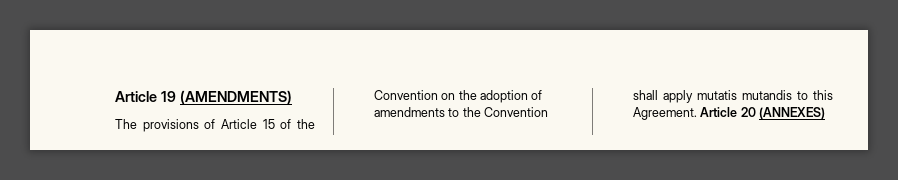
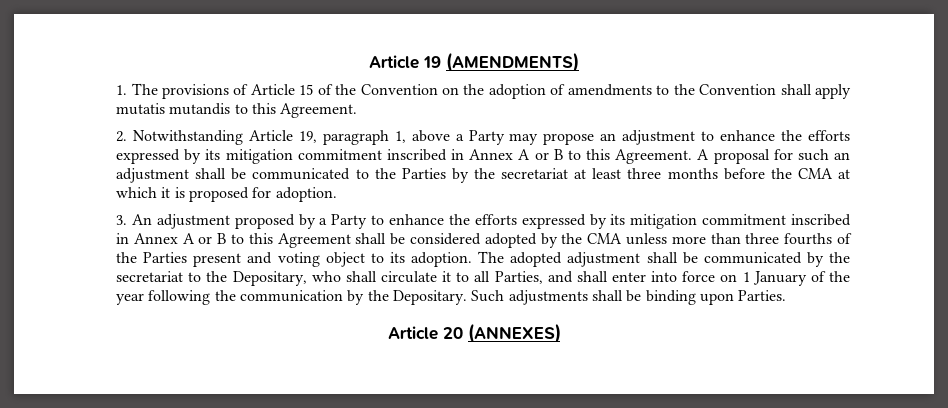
- The provisions of Article 15 of the Convention on the adoption of amendments to the Convention shall apply mutatis mutandis to this Agreement. Article 20 (ANNEXES)
+ 1. The provisions of Article 15 of the Convention on the adoption of amendments to the Convention shall apply mutatis mutandis to this Agreement.
+ 2. Notwithstanding Article 19, paragraph 1, above a Party may propose an adjustment to enhance the efforts expressed by its mitigation commitment inscribed in Annex A or B to this Agreement. A proposal for such an adjustment shall be communicated to the Parties by the secretariat at least three months before the CMA at which it is proposed for adoption.
+ 3. An adjustment proposed by a Party to enhance the efforts expressed by its mitigation commitment inscribed in Annex A or B to this Agreement shall be considered adopted by the CMA unless more than three fourths of the Parties present and voting object to its adoption. The adopted adjustment shall be communicated by the secretariat to the Depositary, who shall circulate it to all Parties, and shall enter into force on 1 January of the year following the communication by the Depositary. Such adjustments shall be binding upon Parties.
+ Article 20 (ANNEXES)

